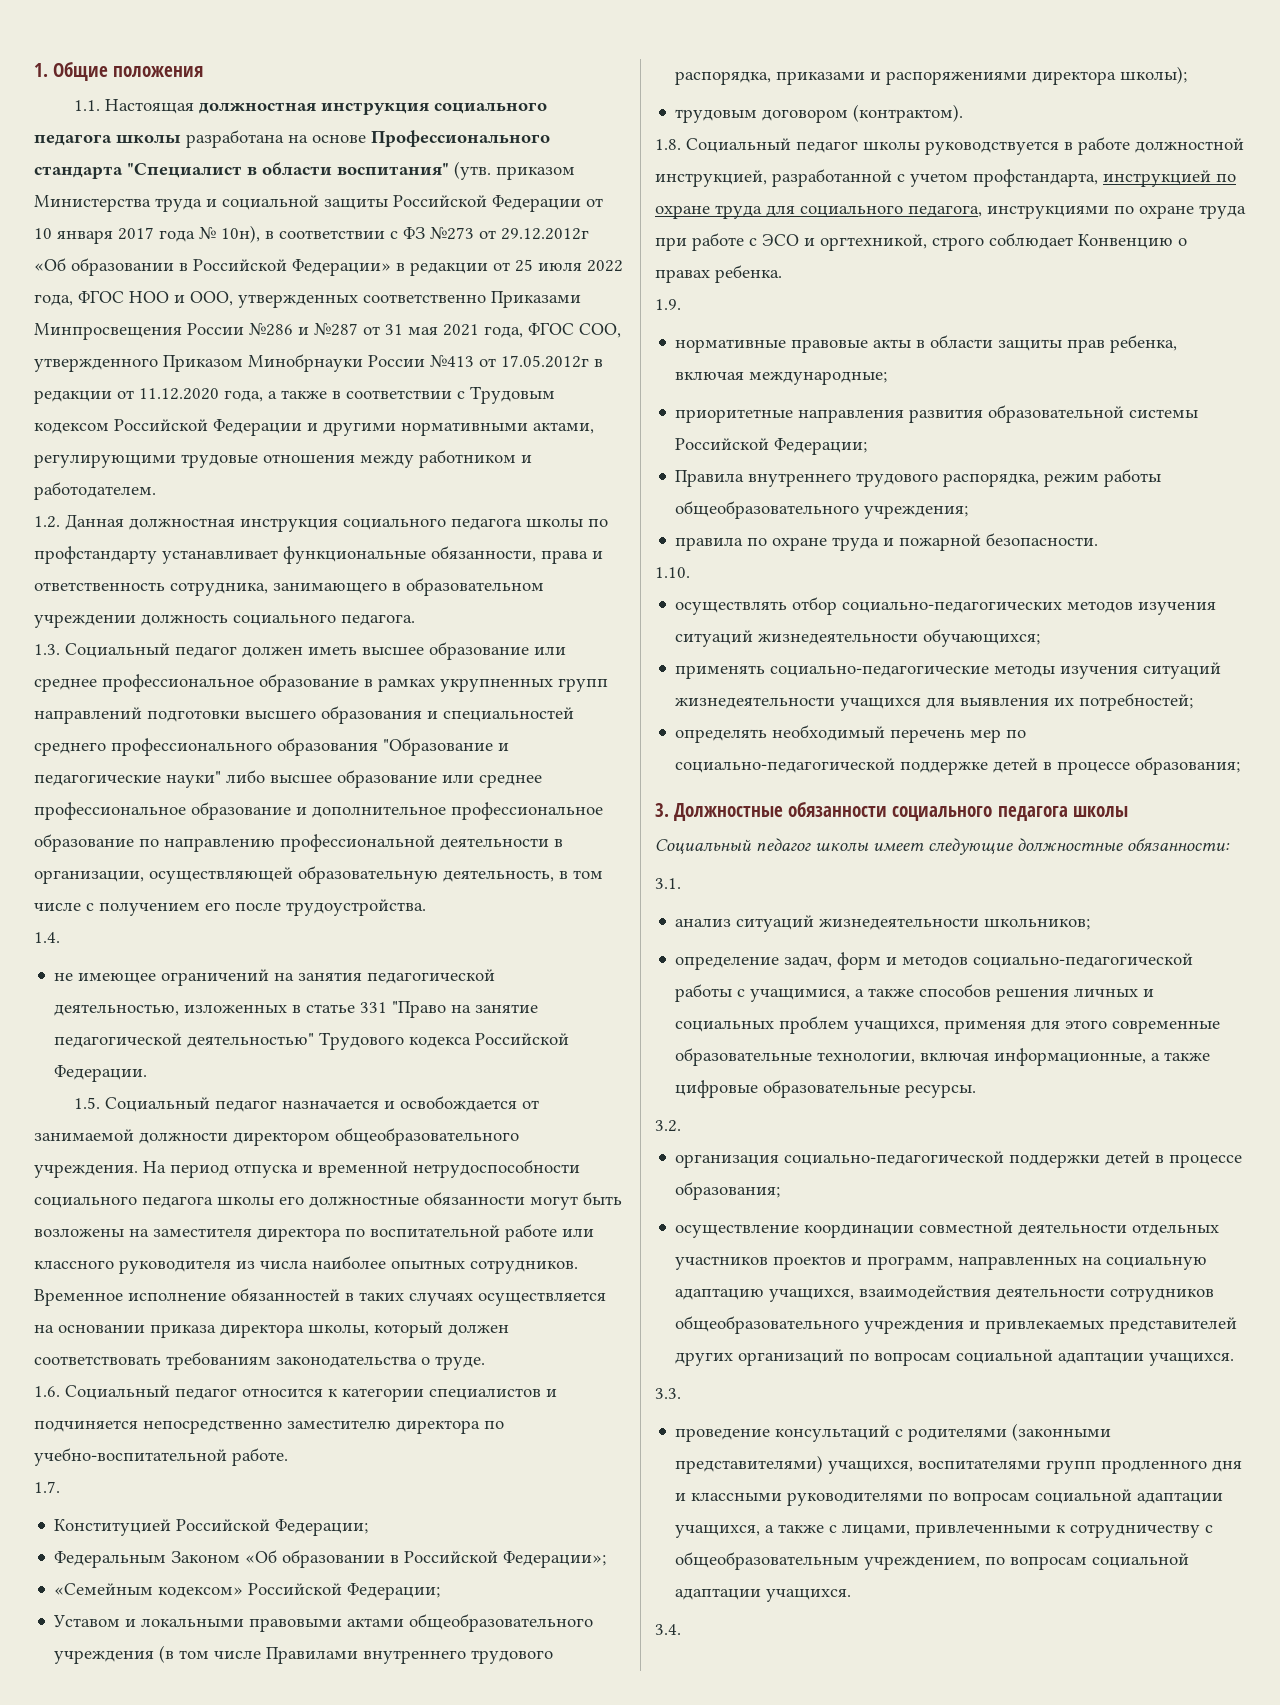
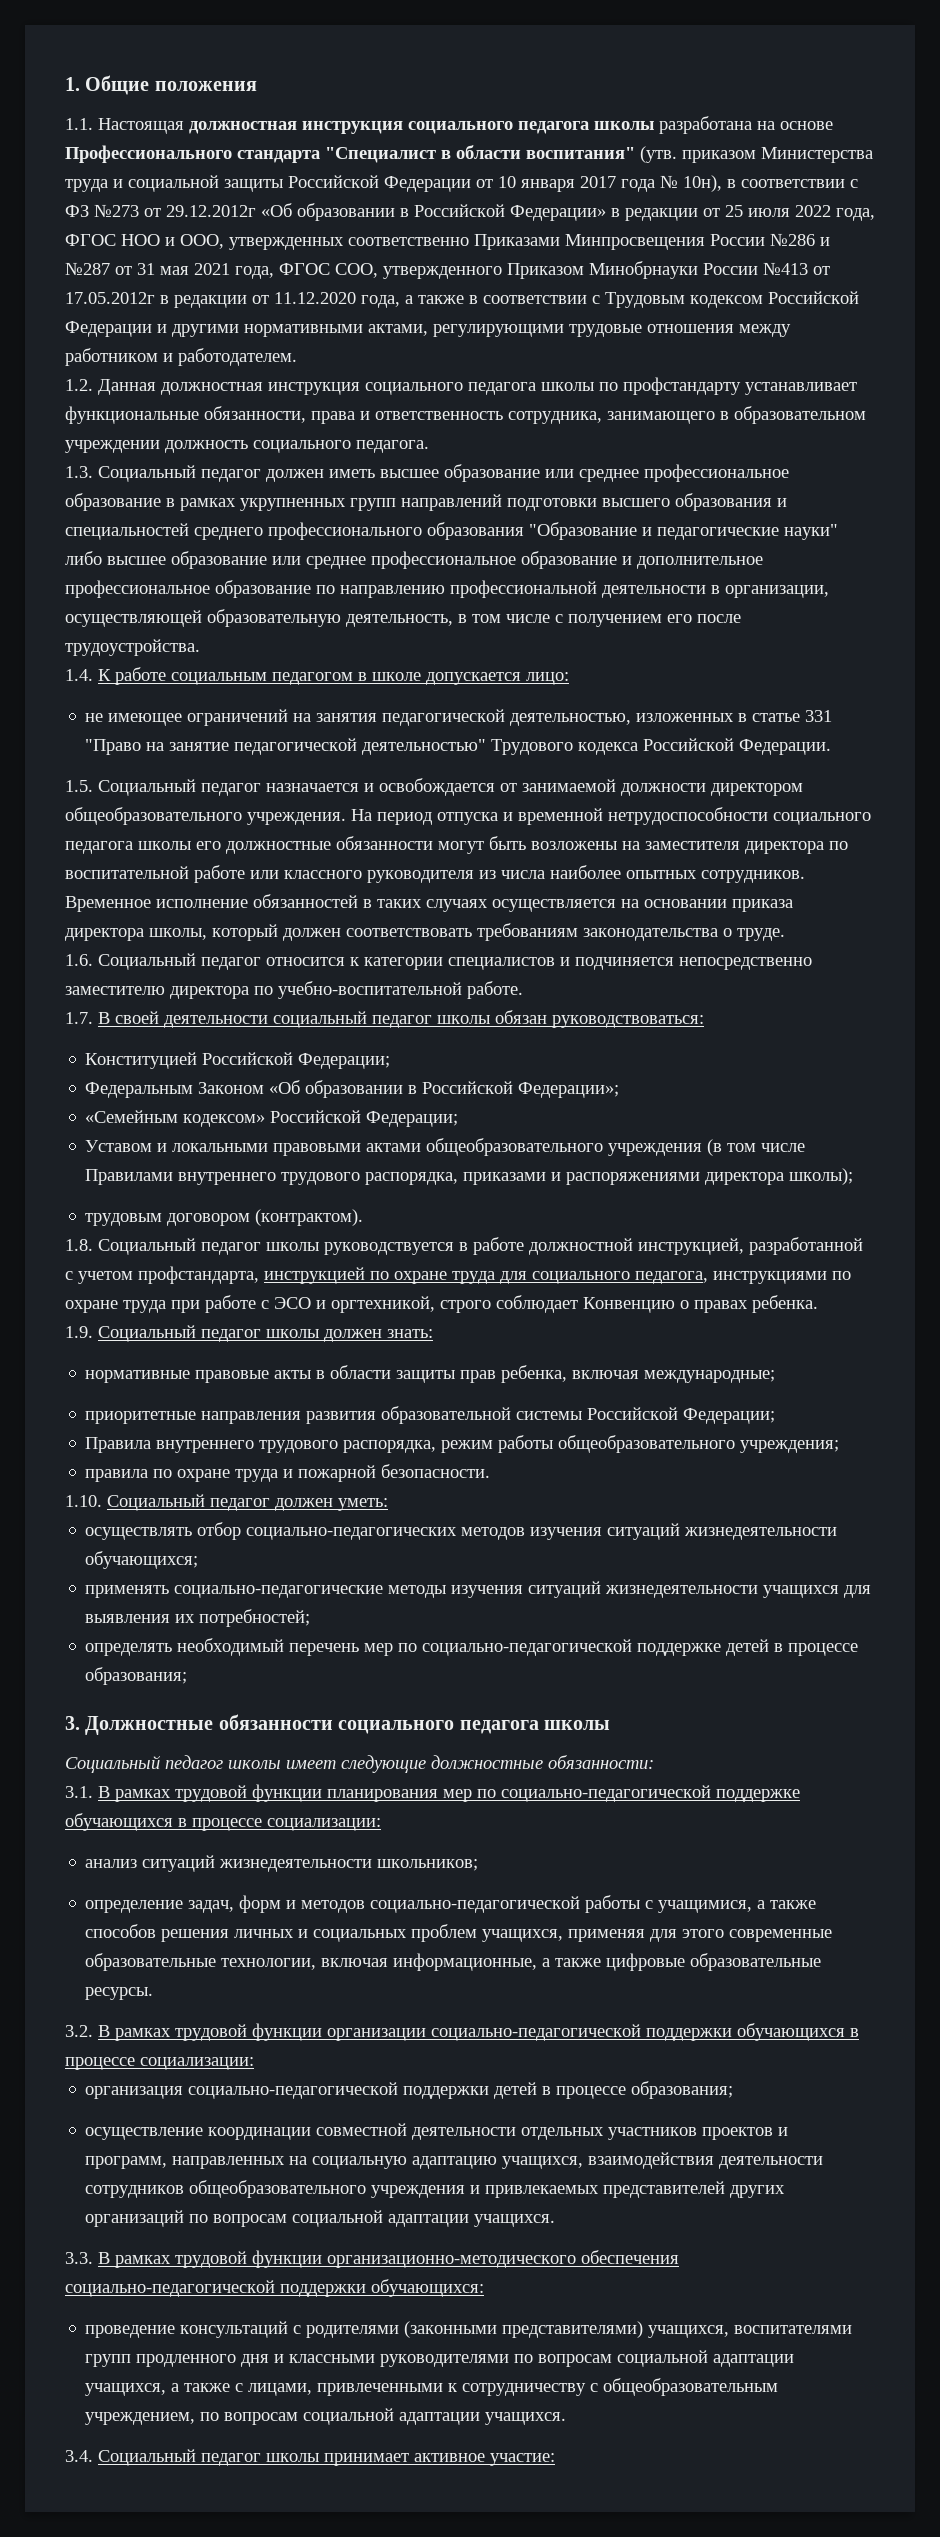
- 1.4.
+ 1.4. К работе социальным педагогом в школе допускается лицо:
- 1.7.
+ 1.7. В своей деятельности социальный педагог школы обязан руководствоваться:
- 1.9.
+ 1.9. Социальный педагог школы должен знать:
- 1.10.
+ 1.10. Социальный педагог должен уметь:
- 3.1.
+ 3.1. В рамках трудовой функции планирования мер по социально-педагогической поддержке обучающихся в процессе социализации:
- 3.2.
+ 3.2. В рамках трудовой функции организации социально-педагогической поддержки обучающихся в процессе социализации:
- 3.3.
+ 3.3. В рамках трудовой функции организационно-методического обеспечения социально-педагогической поддержки обучающихся:
- 3.4.
+ 3.4. Социальный педагог школы принимает активное участие:

